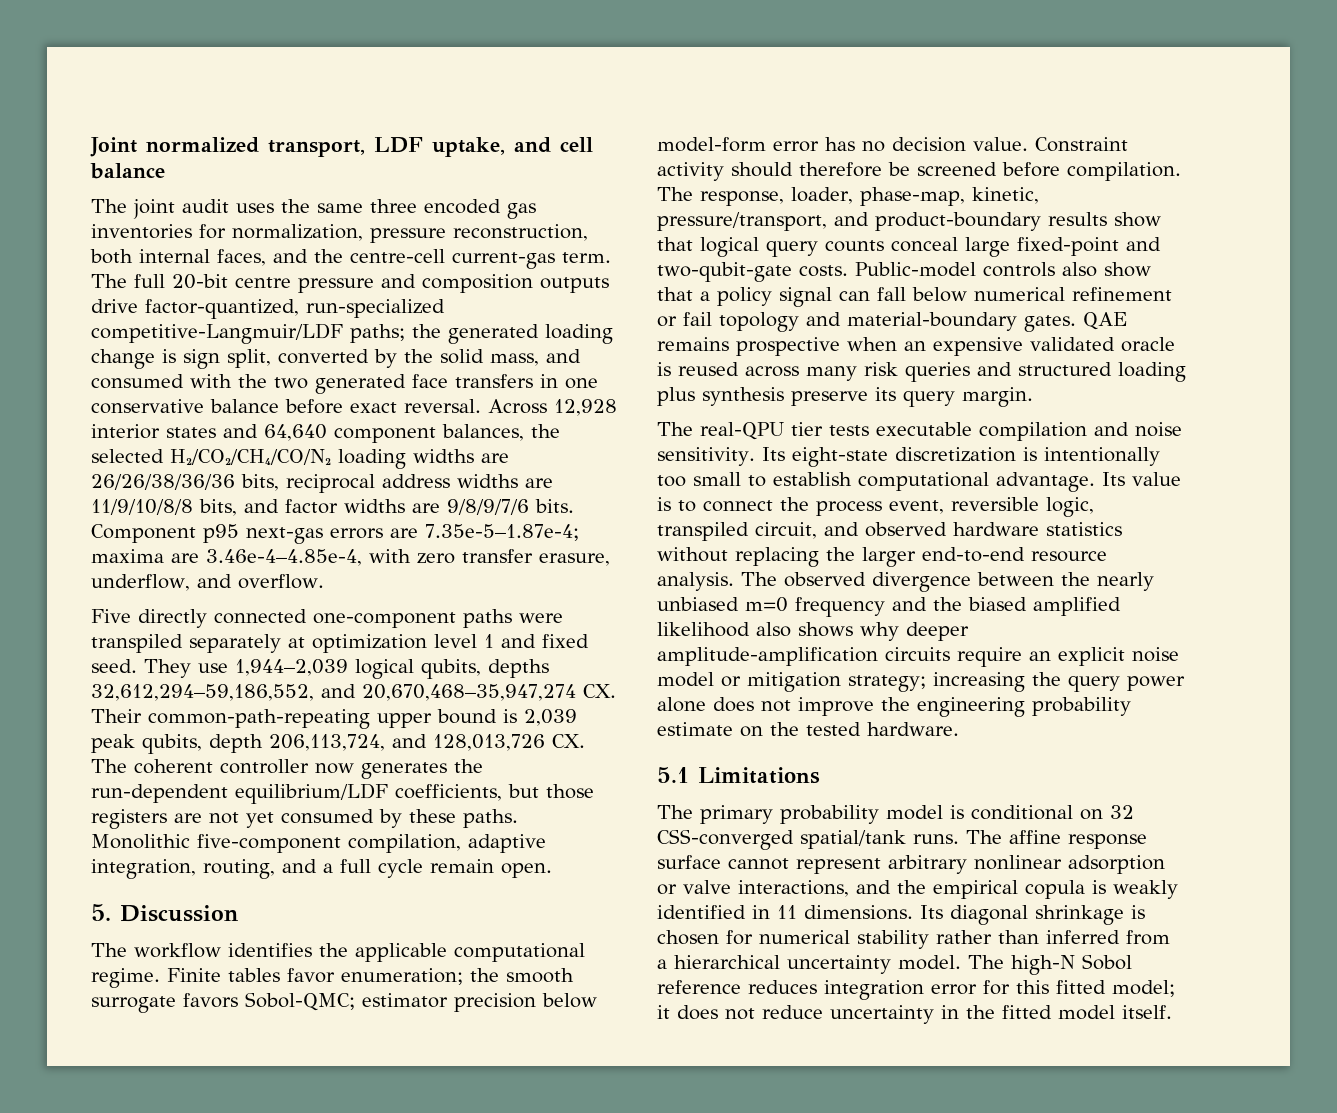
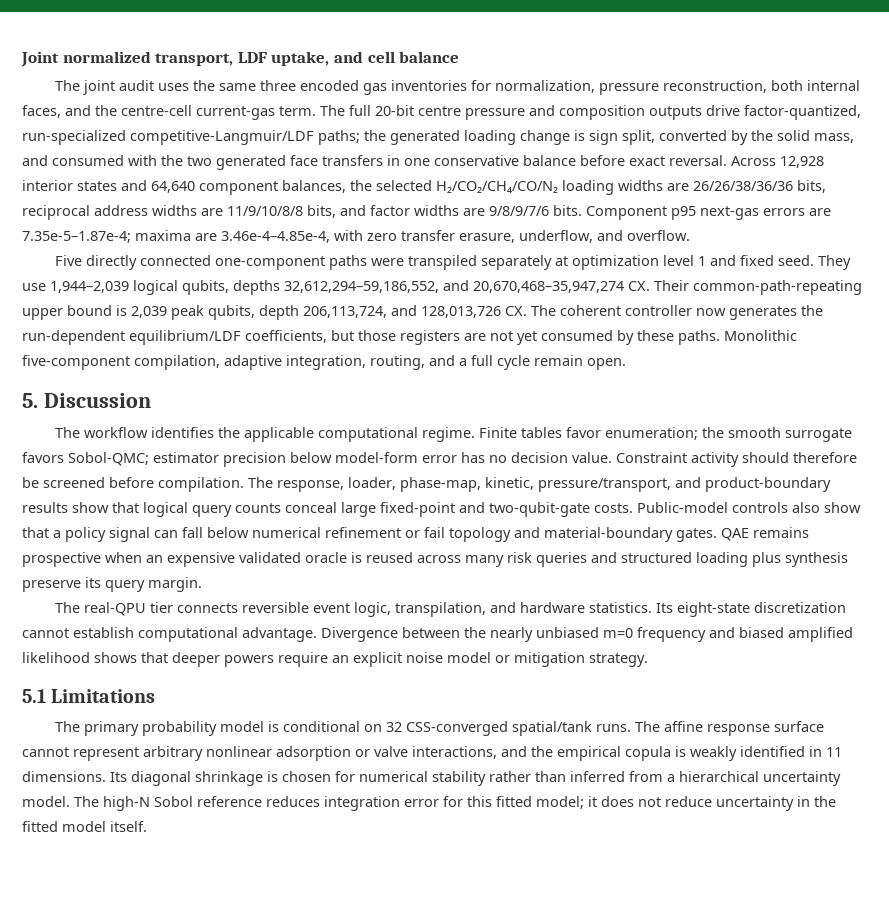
- The real-QPU tier tests executable compilation and noise sensitivity. Its eight-state discretization is intentionally too small to establish computational advantage. Its value is to connect the process event, reversible logic, transpiled circuit, and observed hardware statistics without replacing the larger end-to-end resource analysis. The observed divergence between the nearly unbiased m=0 frequency and the biased amplified likelihood also shows why deeper amplitude-amplification circuits require an explicit noise model or mitigation strategy; increasing the query power alone does not improve the engineering probability estimate on the tested hardware.
+ The real-QPU tier connects reversible event logic, transpilation, and hardware statistics. Its eight-state discretization cannot establish computational advantage. Divergence between the nearly unbiased m=0 frequency and biased amplified likelihood shows that deeper powers require an explicit noise model or mitigation strategy.

